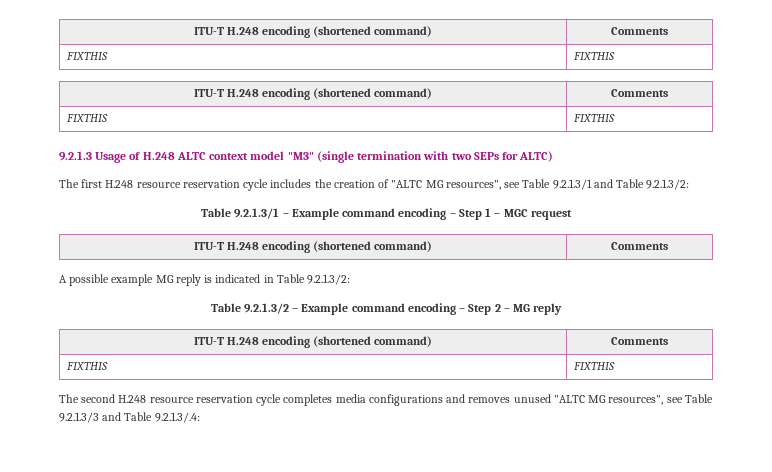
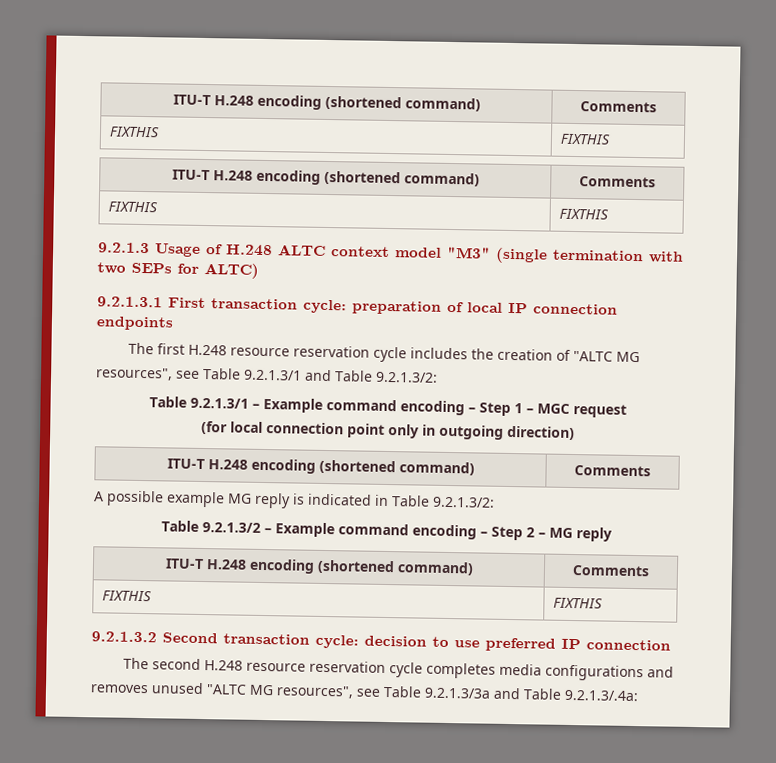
+ 9.2.1.3.1 First transaction cycle: preparation of local IP connection endpoints
+ (for local connection point only in outgoing direction)
+ 9.2.1.3.2 Second transaction cycle: decision to use preferred IP connection
- The second H.248 resource reservation cycle completes media configurations and removes unused "ALTC MG resources", see Table 9.2.1.3/3 and Table 9.2.1.3/.4:
+ The second H.248 resource reservation cycle completes media configurations and removes unused "ALTC MG resources", see Table 9.2.1.3/3a and Table 9.2.1.3/.4a:

